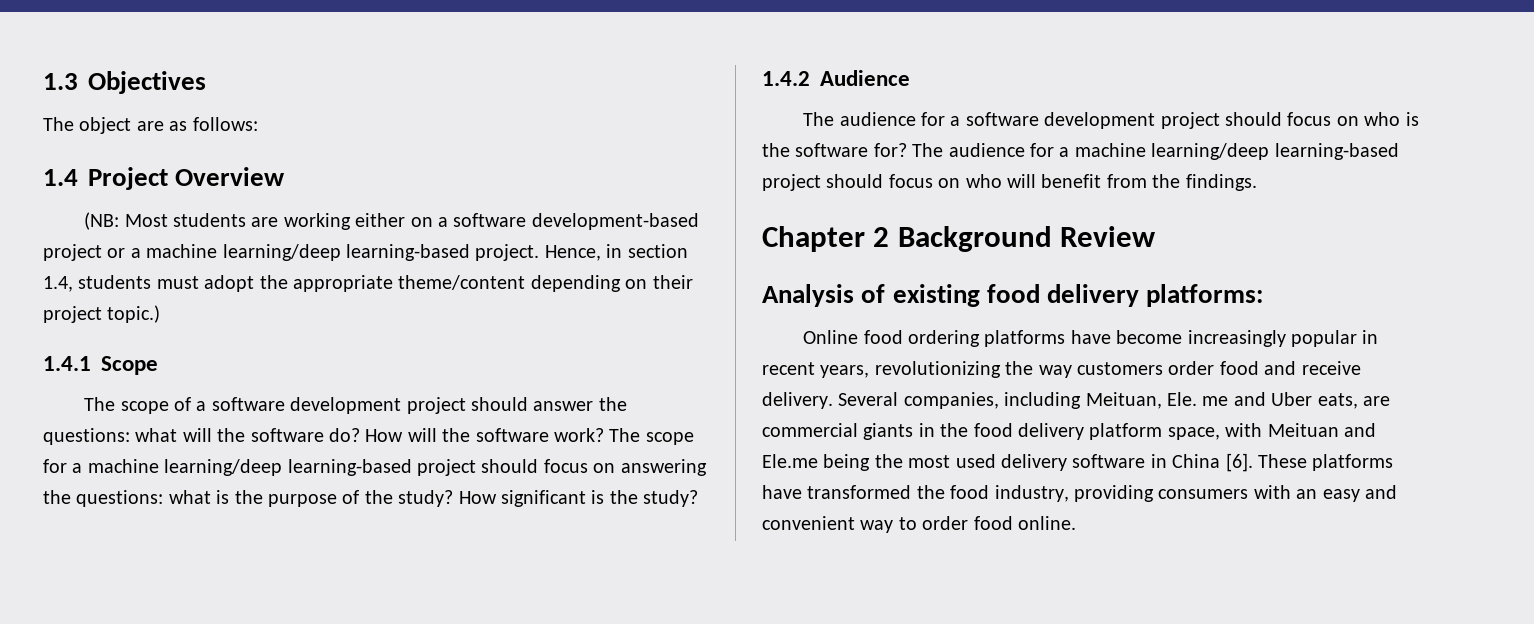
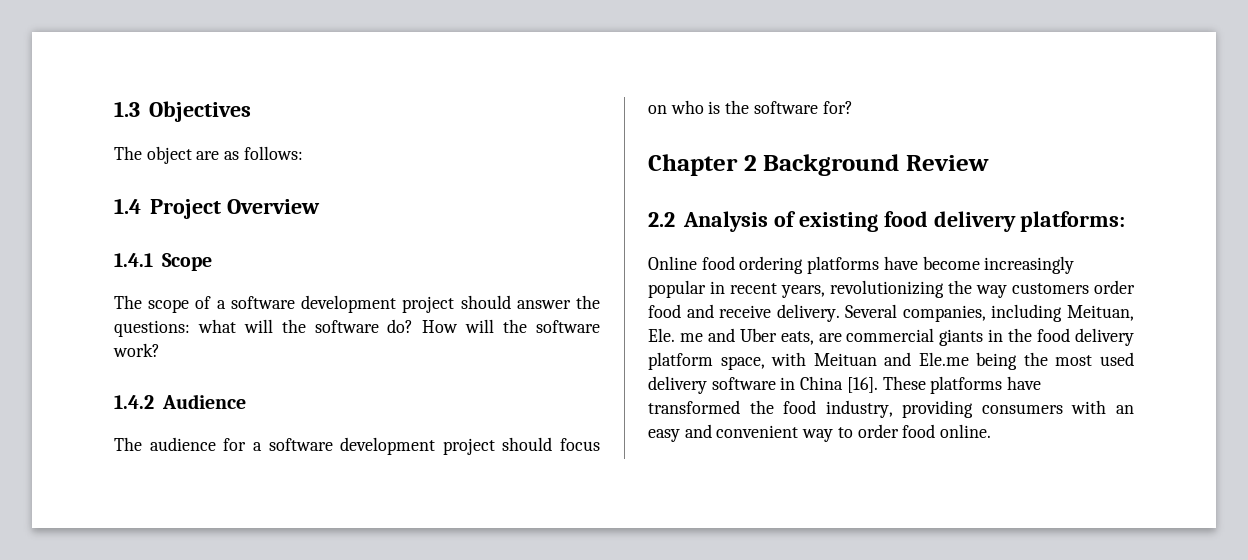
- (NB: Most students are working either on a software development-based project or a machine learning/deep learning-based project. Hence, in section 1.4, students must adopt the appropriate theme/content depending on their project topic.)
- The scope for a machine learning/deep learning-based project should focus on answering the questions: what is the purpose of the study? How significant is the study?
- The audience for a machine learning/deep learning-based project should focus on who will benefit from the findings.
- Analysis of existing food delivery platforms:
+ 2.2 Analysis of existing food delivery platforms:
- Several companies, including Meituan, Ele. me and Uber eats, are commercial giants in the food delivery platform space, with Meituan and Ele.me being the most used delivery software in China [6].
+ Several companies, including Meituan, Ele. me and Uber eats, are commercial giants in the food delivery platform space, with Meituan and Ele.me being the most used delivery software in China [16].

